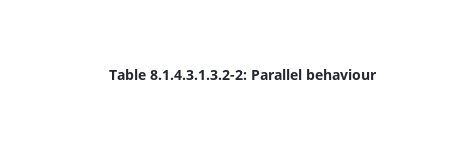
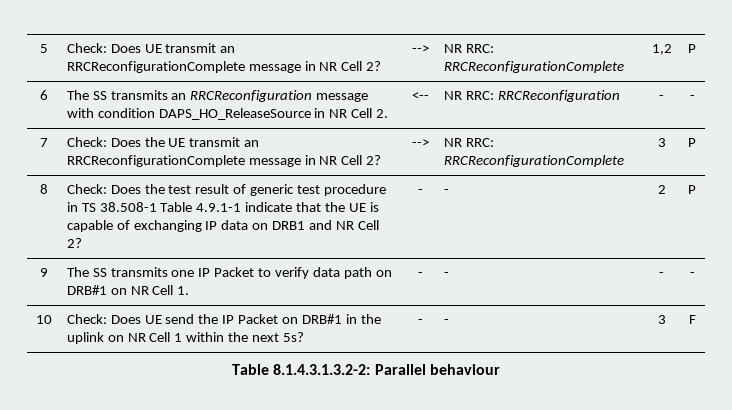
+ 5 | Check: Does UE transmit an RRCReconfigurationComplete message in NR Cell 2? | --> | NR RRC: RRCReconfigurationComplete | 1,2 | P
+ 6 | The SS transmits an RRCReconfiguration message with condition DAPS_HO_ReleaseSource in NR Cell 2. | <-- | NR RRC: RRCReconfiguration | - | -
+ 7 | Check: Does the UE transmit an RRCReconfigurationComplete message in NR Cell 2? | --> | NR RRC: RRCReconfigurationComplete | 3 | P
+ 8 | Check: Does the test result of generic test procedure in TS 38.508-1 Table 4.9.1-1 indicate that the UE is capable of exchanging IP data on DRB1 and NR Cell 2? | - | - | 2 | P
+ 9 | The SS transmits one IP Packet to verify data path on DRB#1 on NR Cell 1. | - | - | - | -
+ 10 | Check: Does UE send the IP Packet on DRB#1 in the uplink on NR Cell 1 within the next 5s? | - | - | 3 | F

